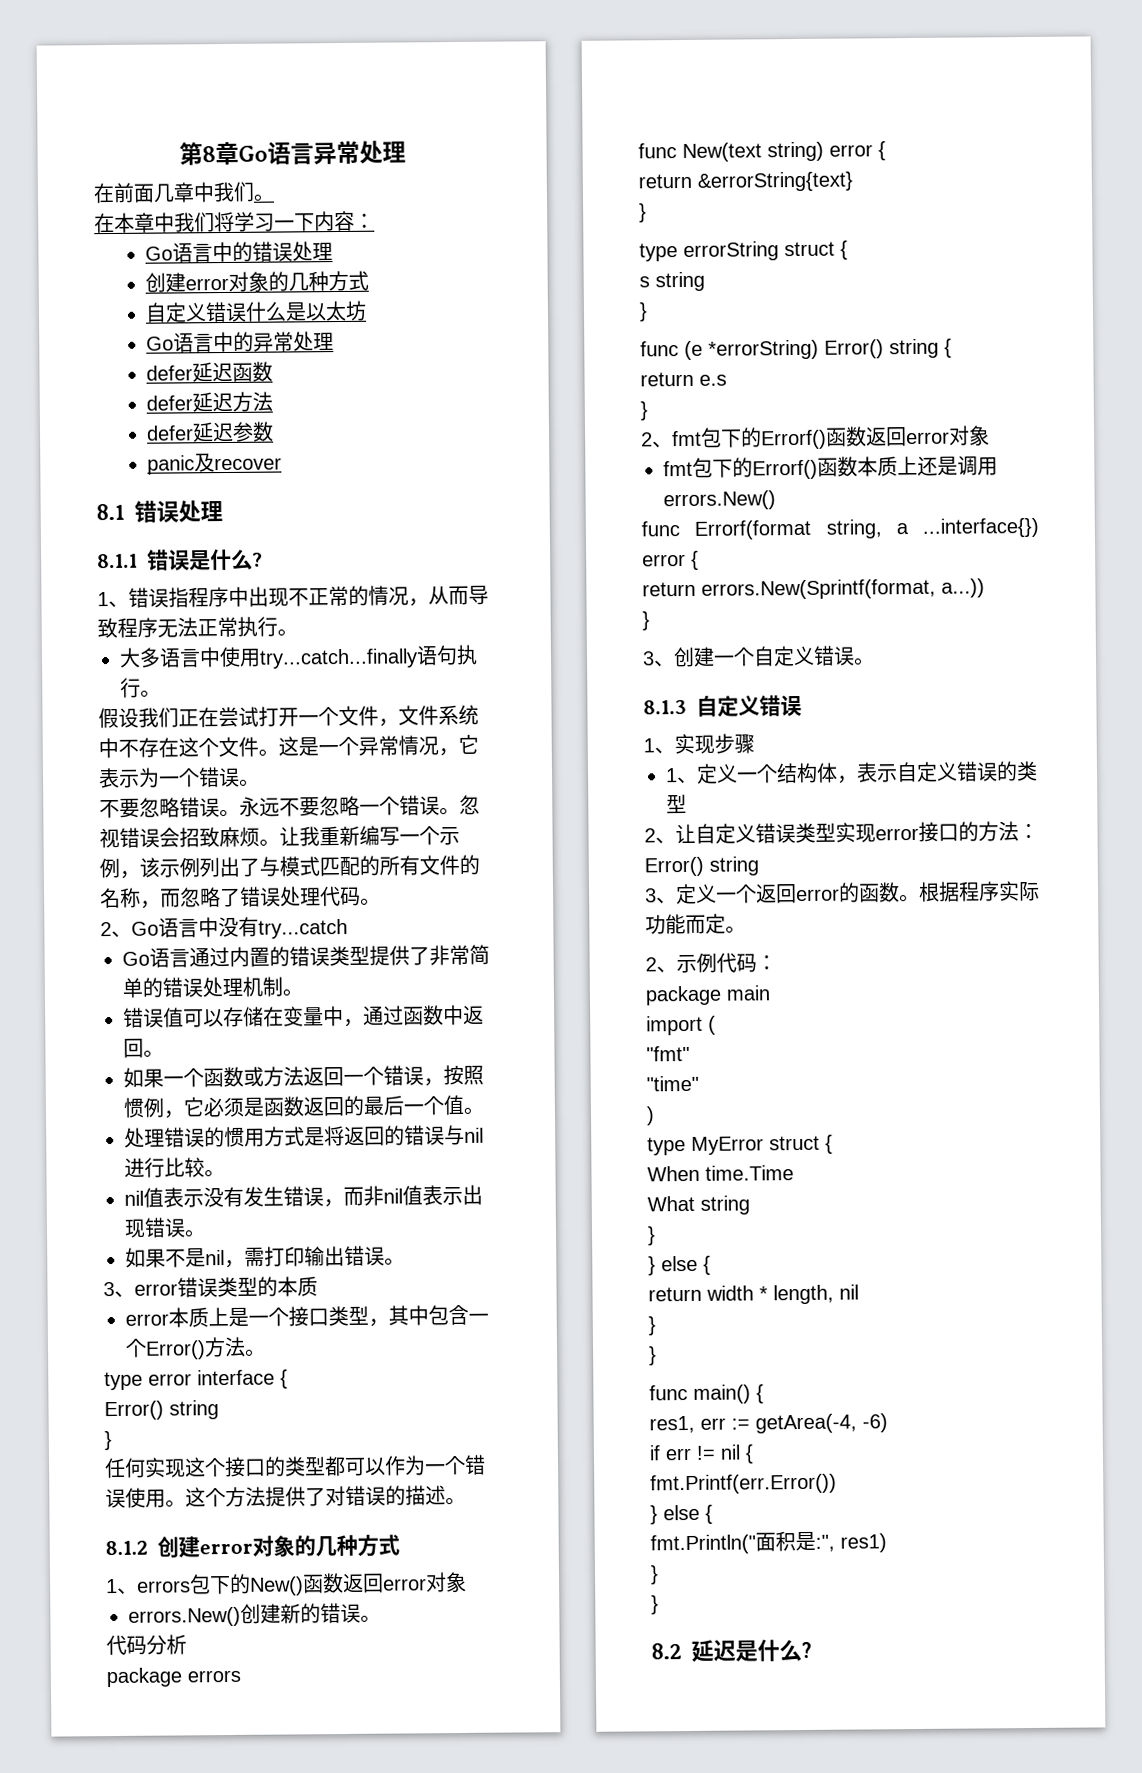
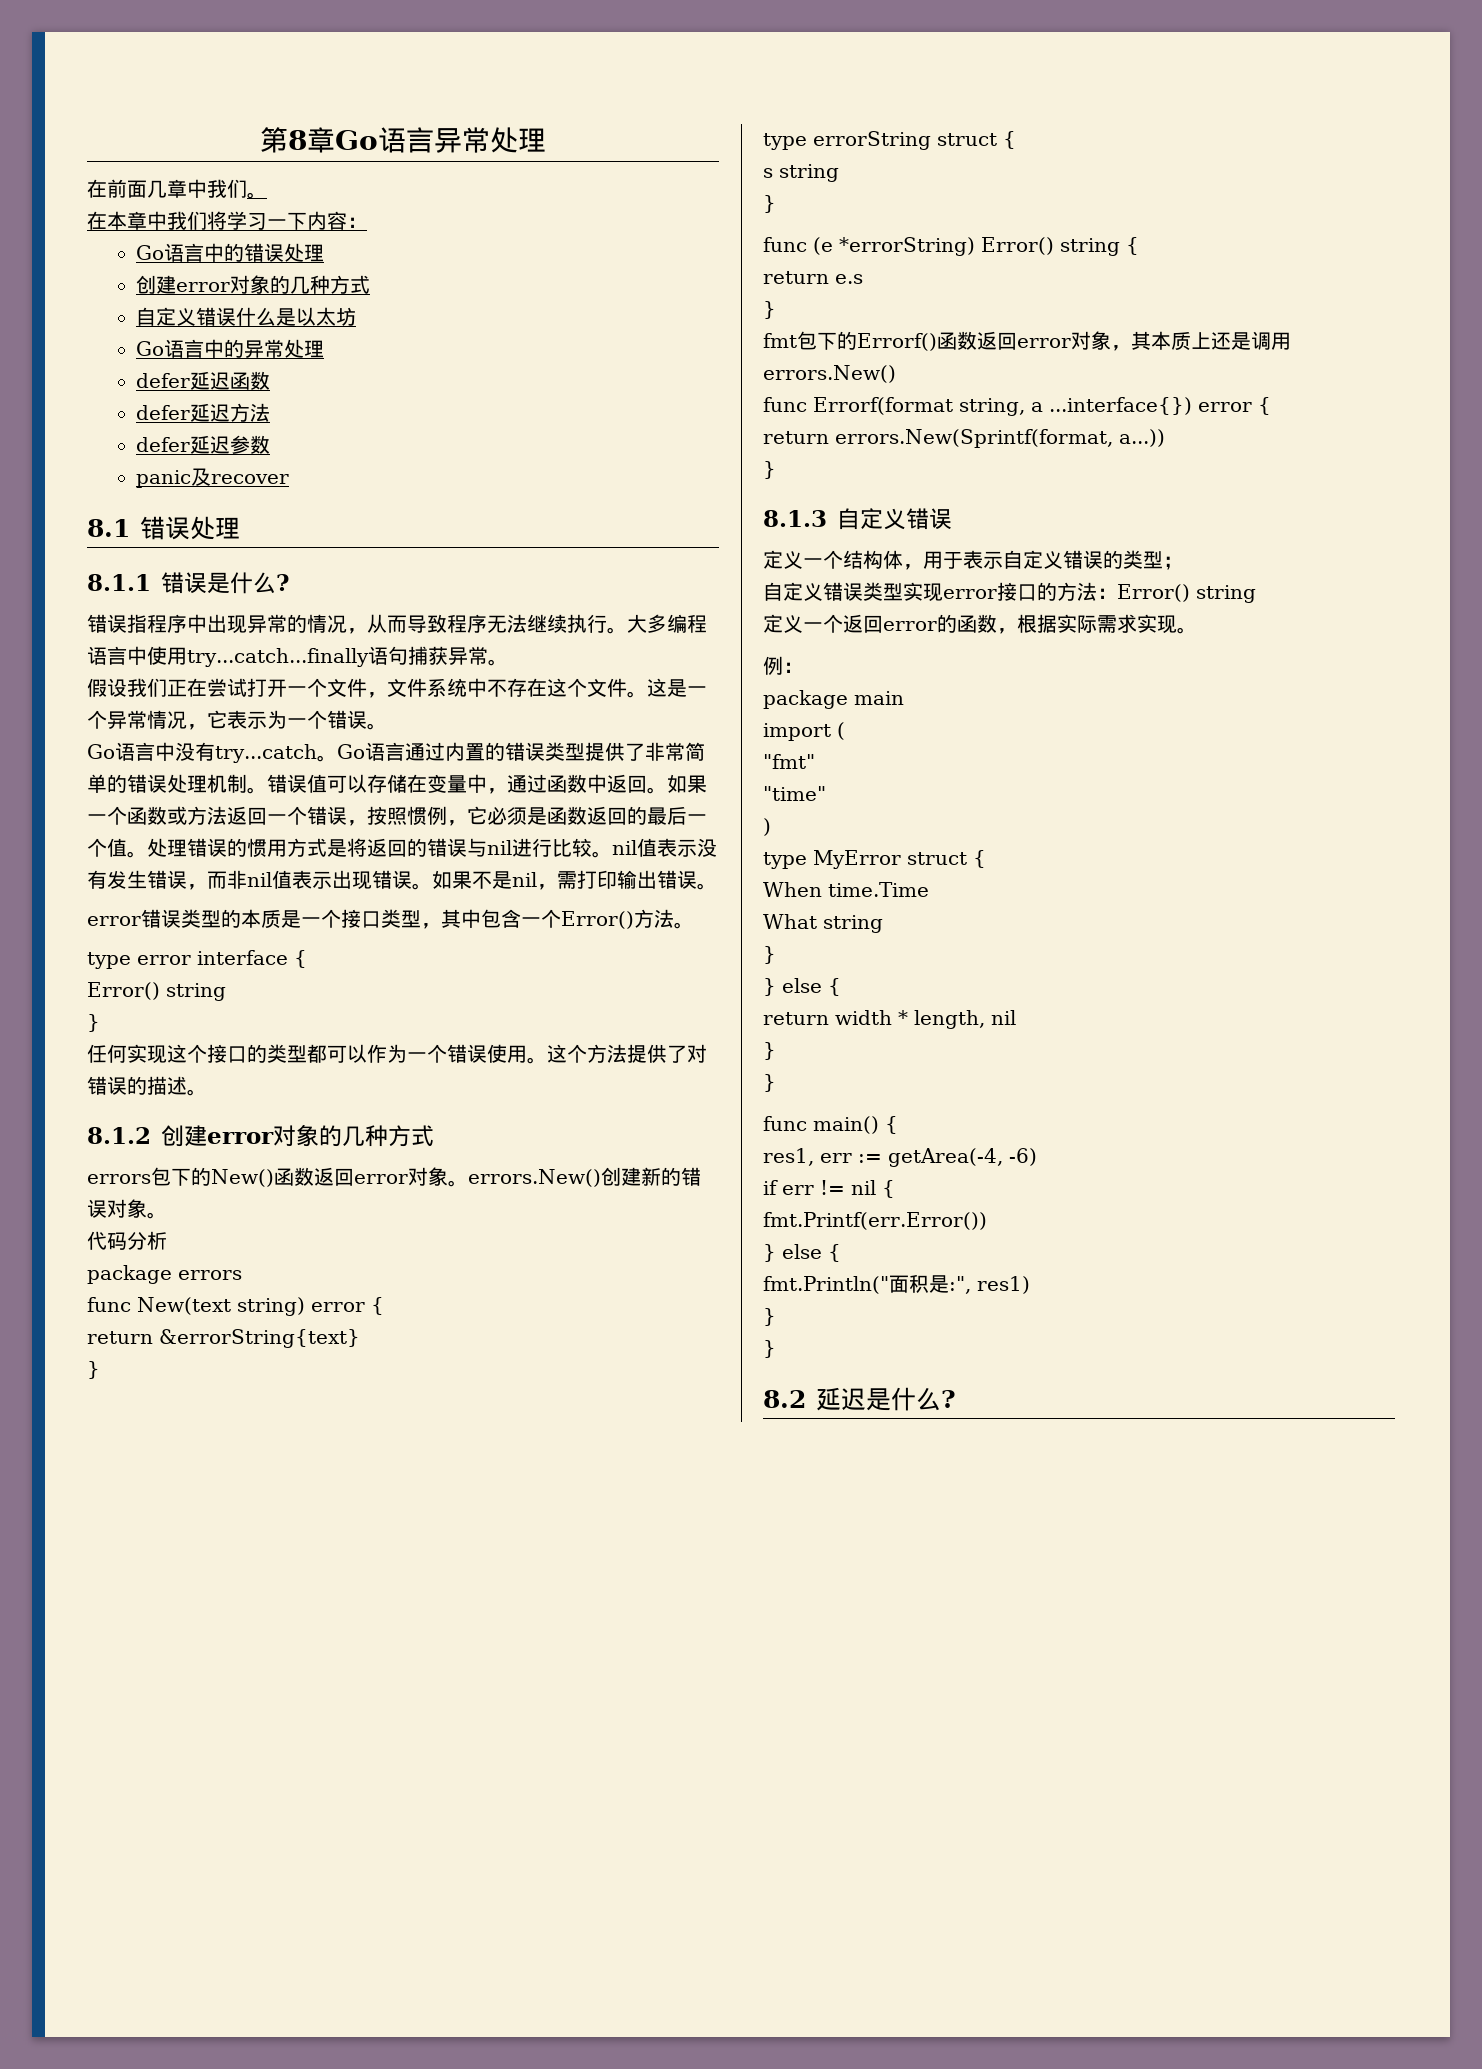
- 1、错误指程序中出现不正常的情况，从而导致程序无法正常执行。
- 大多语言中使用try...catch...finally语句执行。
+ 错误指程序中出现异常的情况，从而导致程序无法继续执行。大多编程语言中使用try...catch...finally语句捕获异常。
- 不要忽略错误。永远不要忽略一个错误。忽视错误会招致麻烦。让我重新编写一个示例，该示例列出了与模式匹配的所有文件的名称，而忽略了错误处理代码。
- 2、Go语言中没有try...catch
- Go语言通过内置的错误类型提供了非常简单的错误处理机制。
- 错误值可以存储在变量中，通过函数中返回。
- 如果一个函数或方法返回一个错误，按照惯例，它必须是函数返回的最后一个值。
- 处理错误的惯用方式是将返回的错误与nil进行比较。
- nil值表示没有发生错误，而非nil值表示出现错误。
- 如果不是nil，需打印输出错误。
+ Go语言中没有try...catch。Go语言通过内置的错误类型提供了非常简单的错误处理机制。错误值可以存储在变量中，通过函数中返回。如果一个函数或方法返回一个错误，按照惯例，它必须是函数返回的最后一个值。处理错误的惯用方式是将返回的错误与nil进行比较。nil值表示没有发生错误，而非nil值表示出现错误。如果不是nil，需打印输出错误。
- 3、error错误类型的本质
- error本质上是一个接口类型，其中包含一个Error()方法。
+ error错误类型的本质是一个接口类型，其中包含一个Error()方法。
- 1、errors包下的New()函数返回error对象
- errors.New()创建新的错误。
+ errors包下的New()函数返回error对象。errors.New()创建新的错误对象。
- 2、fmt包下的Errorf()函数返回error对象
- fmt包下的Errorf()函数本质上还是调用errors.New()
+ fmt包下的Errorf()函数返回error对象，其本质上还是调用errors.New()
- 3、创建一个自定义错误。
- 1、实现步骤
- 1、定义一个结构体，表示自定义错误的类型
- 2、让自定义错误类型实现error接口的方法：Error() string
+ 定义一个结构体，用于表示自定义错误的类型；
+ 自定义错误类型实现error接口的方法：Error() string
- 3、定义一个返回error的函数。根据程序实际功能而定。
- 2、示例代码：
+ 定义一个返回error的函数，根据实际需求实现。
+ 例：

